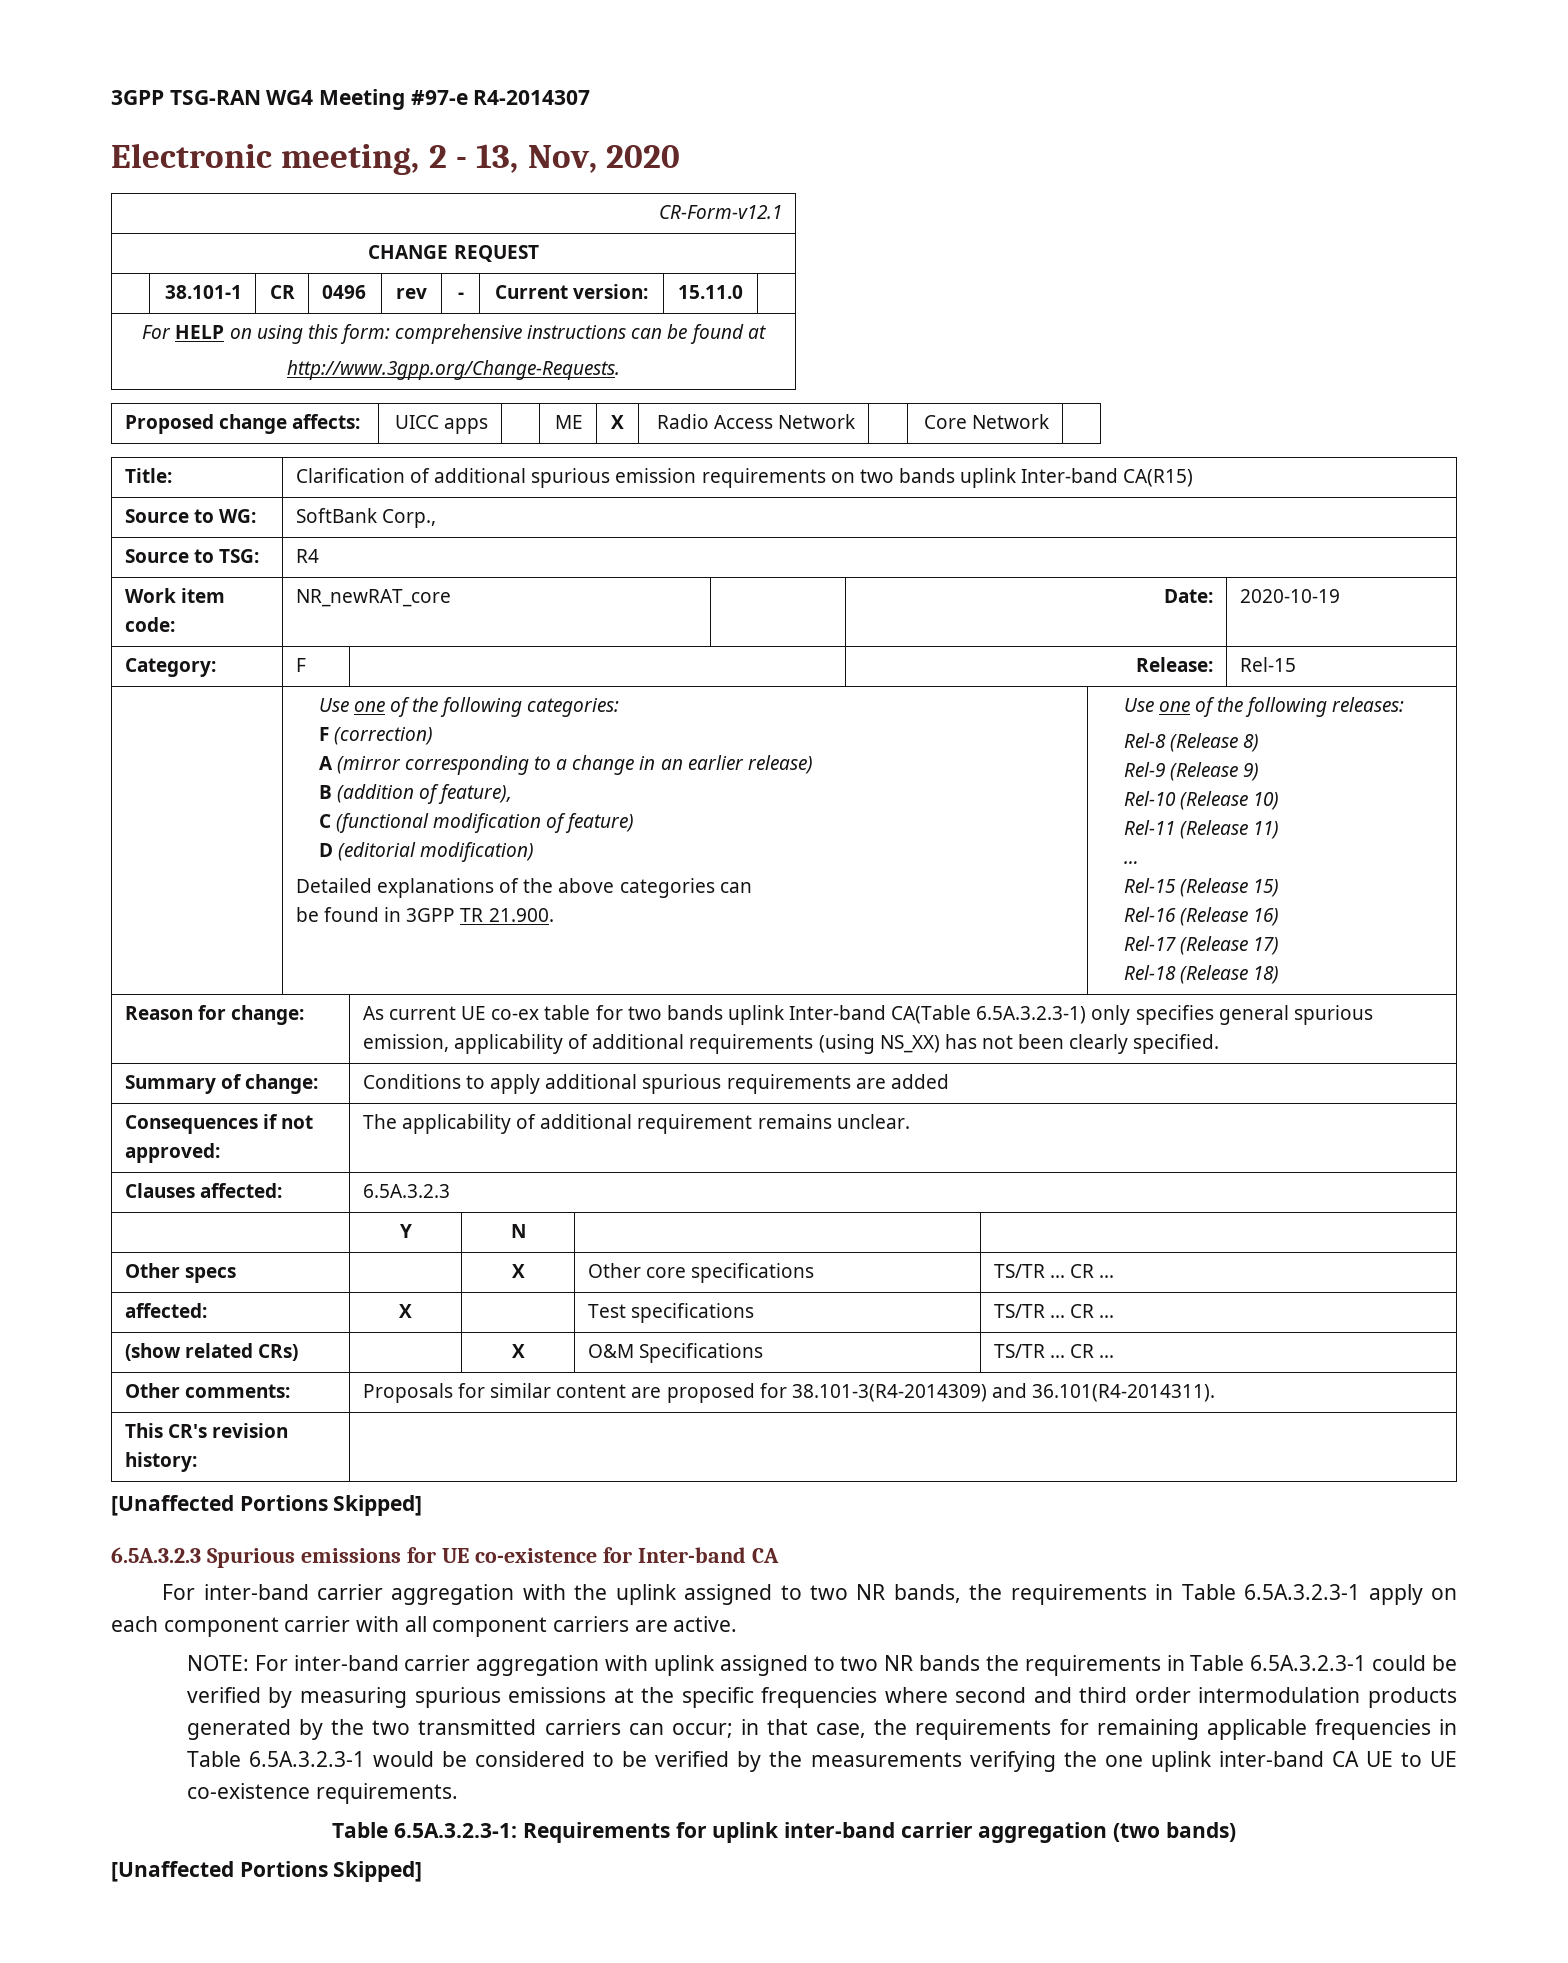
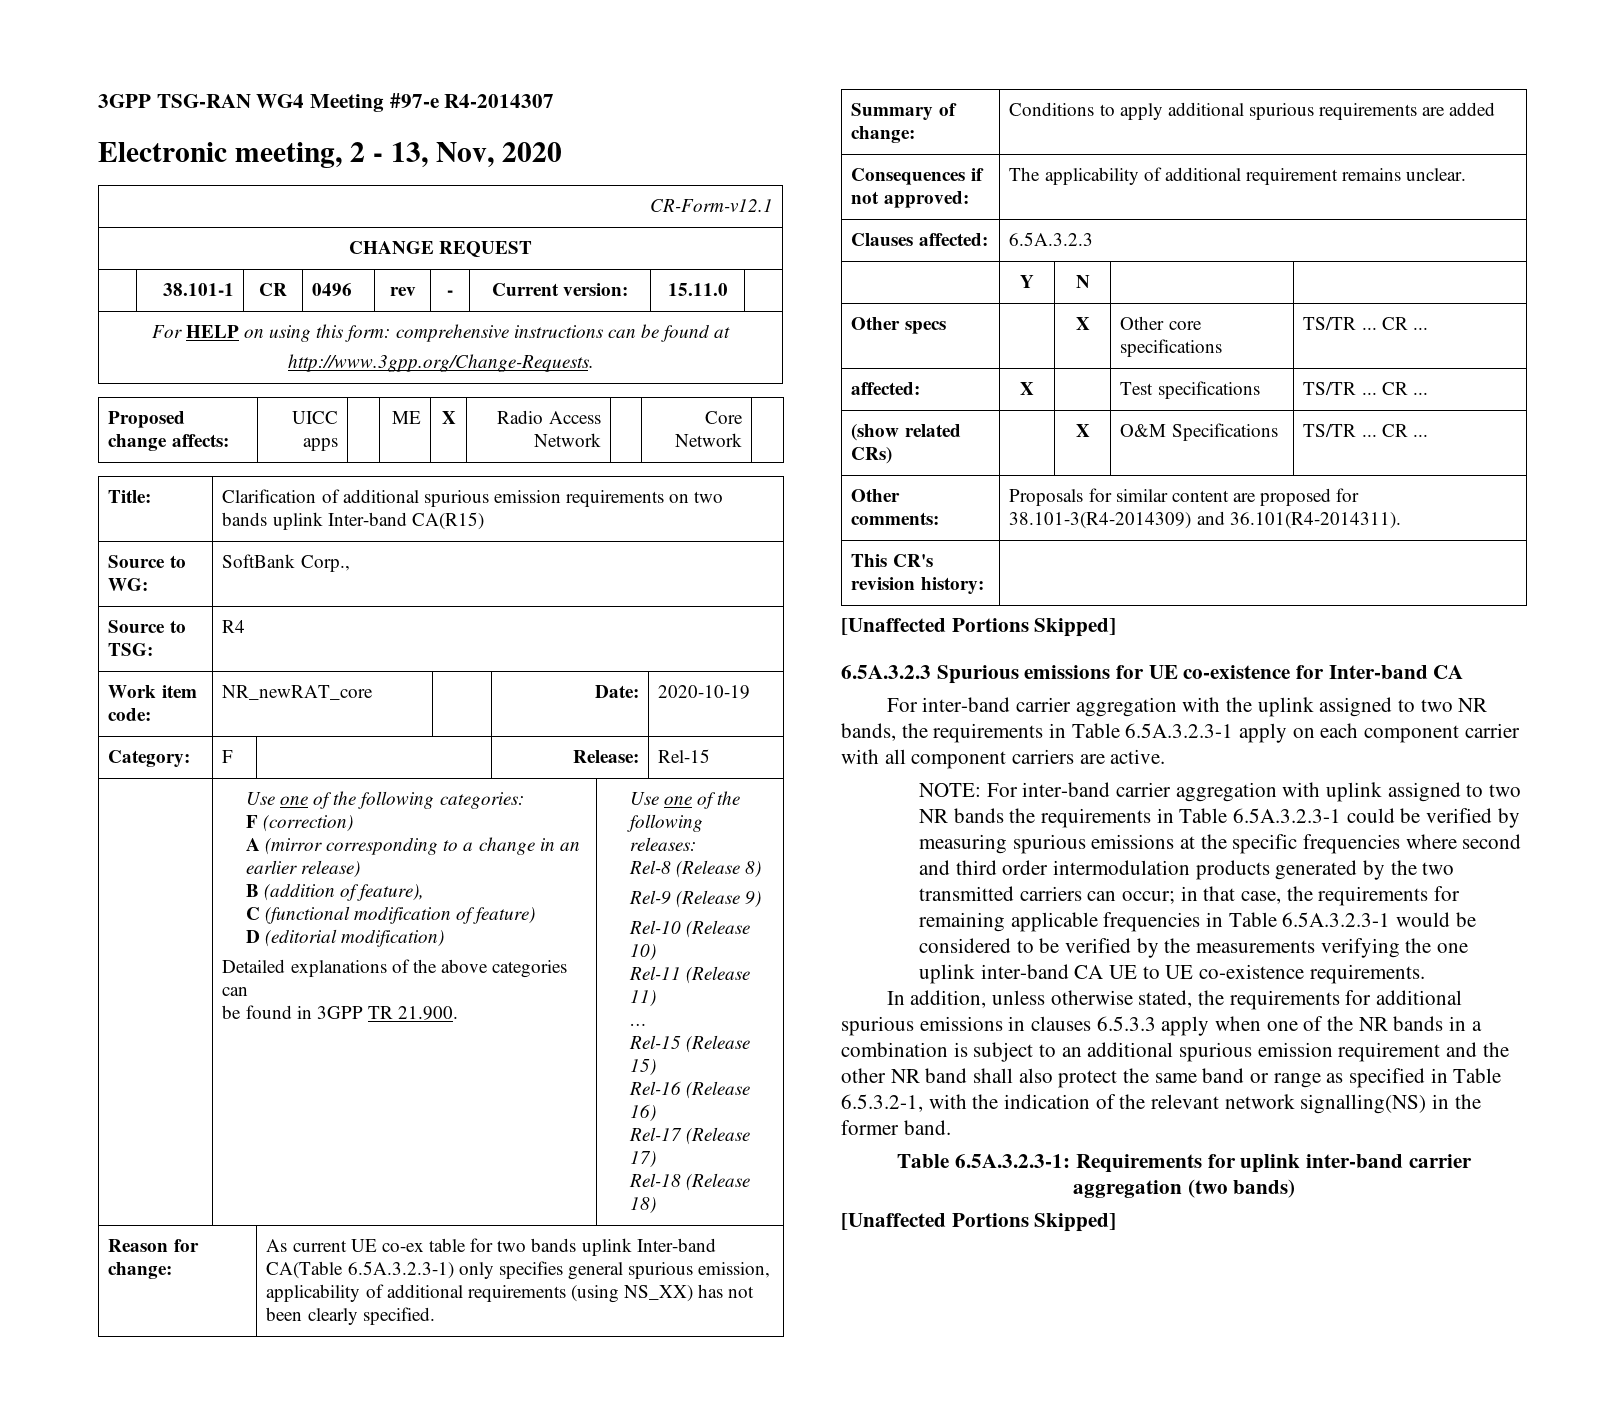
+ In addition, unless otherwise stated, the requirements for additional spurious emissions in clauses 6.5.3.3 apply when one of the NR bands in a combination is subject to an additional spurious emission requirement and the other NR band shall also protect the same band or range as specified in Table 6.5.3.2-1, with the indication of the relevant network signalling(NS) in the former band.

